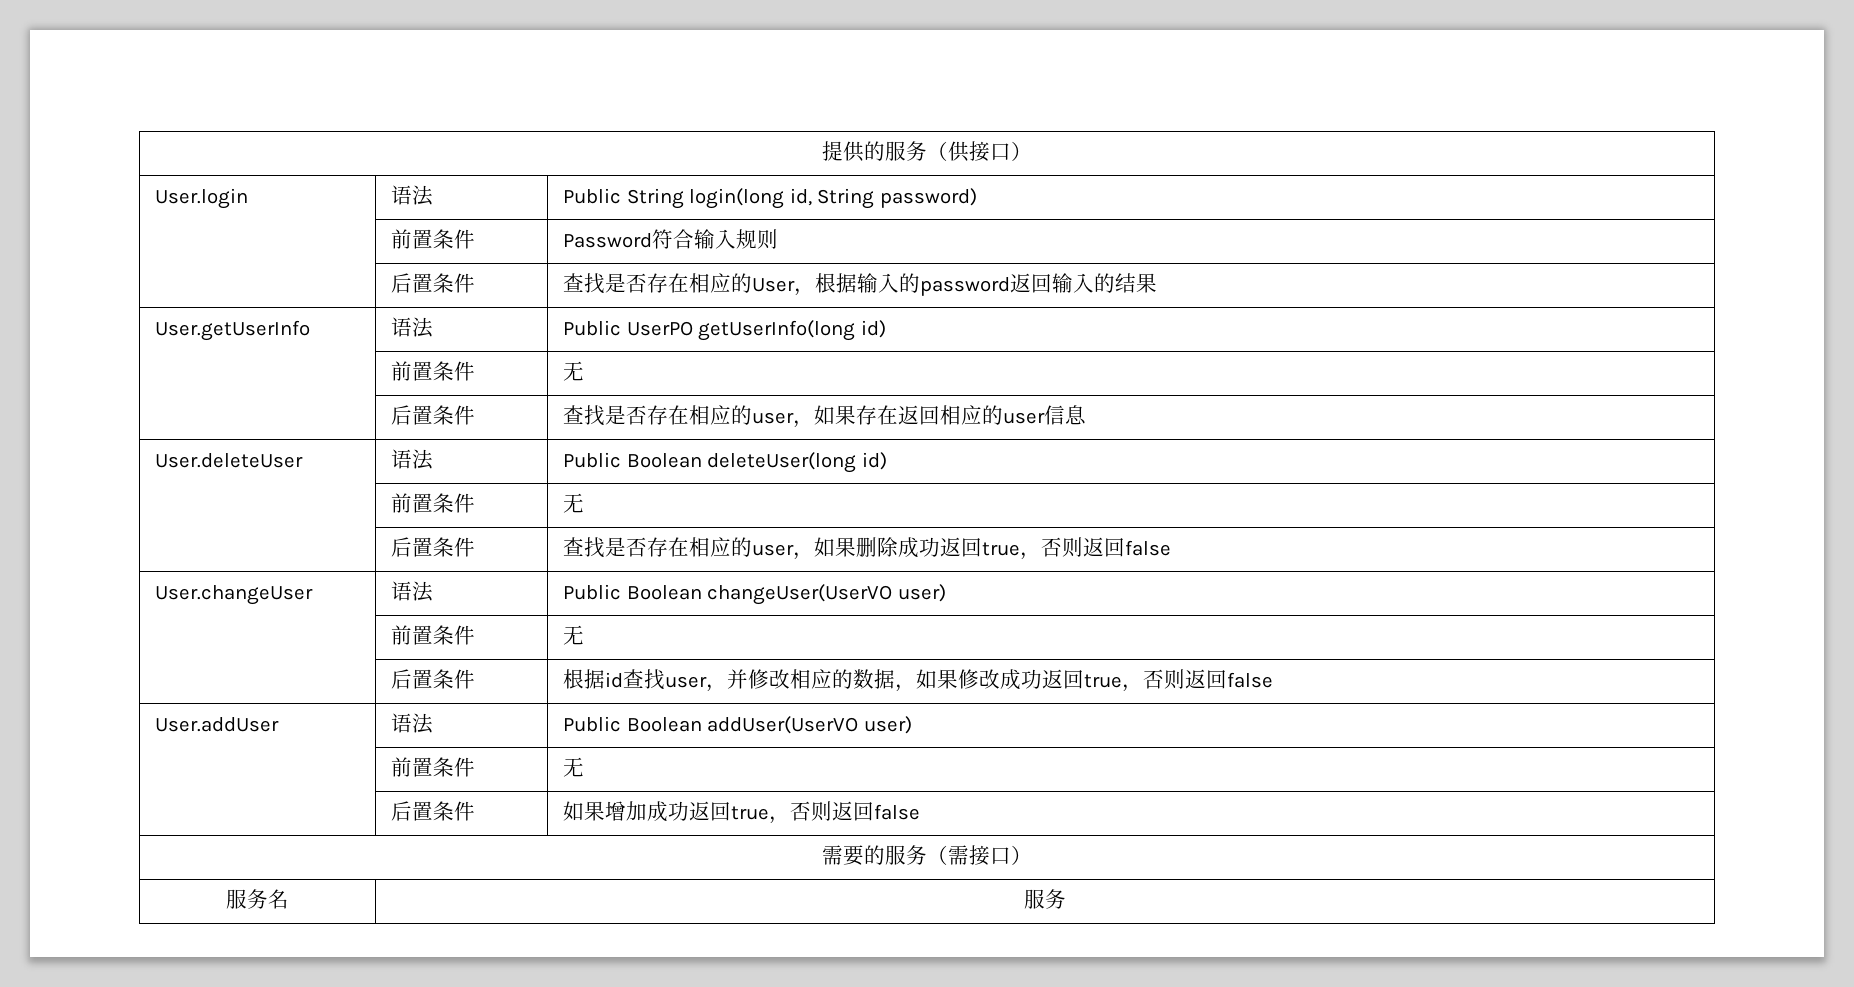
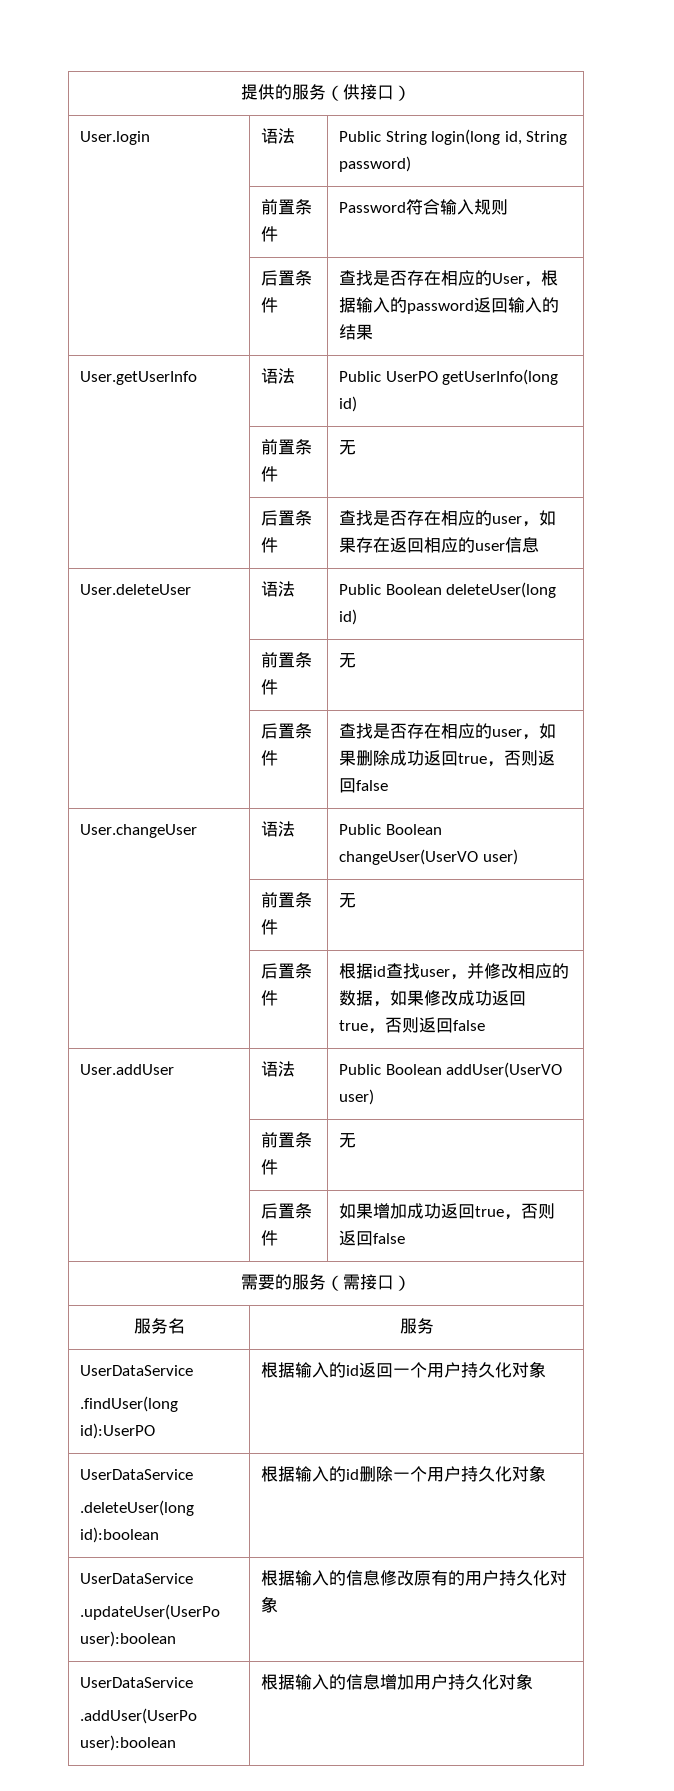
  服务名 | 服务
+ UserDataService
+ .findUser(long id):UserPO | 根据输入的id返回一个用户持久化对象
+ UserDataService
+ .deleteUser(long id):boolean | 根据输入的id删除一个用户持久化对象
+ UserDataService
+ .updateUser(UserPo user):boolean | 根据输入的信息修改原有的用户持久化对象
+ UserDataService
+ .addUser(UserPo user):boolean | 根据输入的信息增加用户持久化对象

